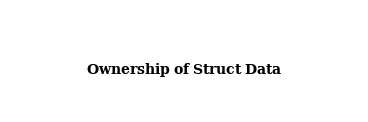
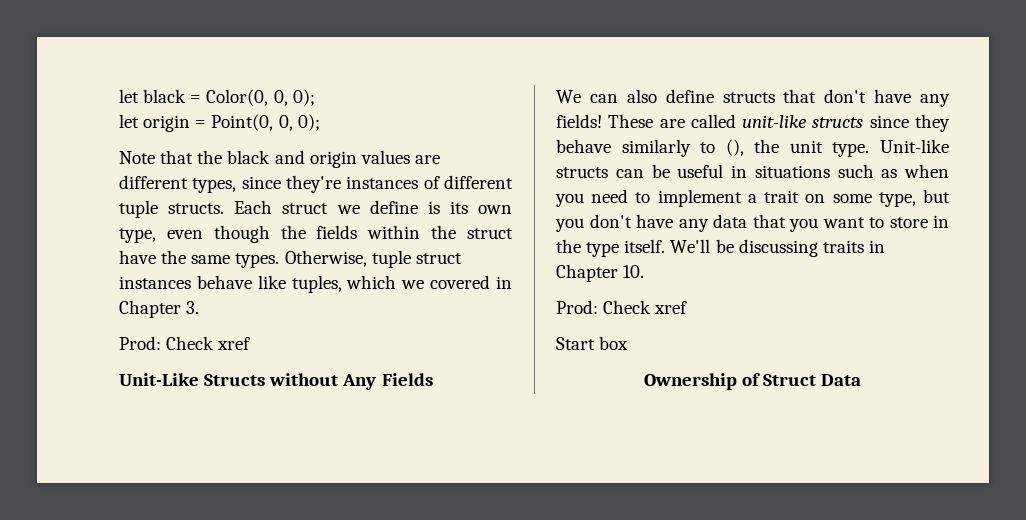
+ let black = Color(0, 0, 0);
+ let origin = Point(0, 0, 0);
+ Note that the black and origin values are different types, since they're instances of different tuple structs. Each struct we define is its own type, even though the fields within the struct have the same types. Otherwise, tuple struct instances behave like tuples, which we covered in Chapter 3.
+ Prod: Check xref
+ Unit-Like Structs without Any Fields
+ We can also define structs that don't have any fields! These are called unit-like structs since they behave similarly to (), the unit type. Unit-like structs can be useful in situations such as when you need to implement a trait on some type, but you don't have any data that you want to store in the type itself. We'll be discussing traits in Chapter 10.
+ Prod: Check xref
+ Start box

